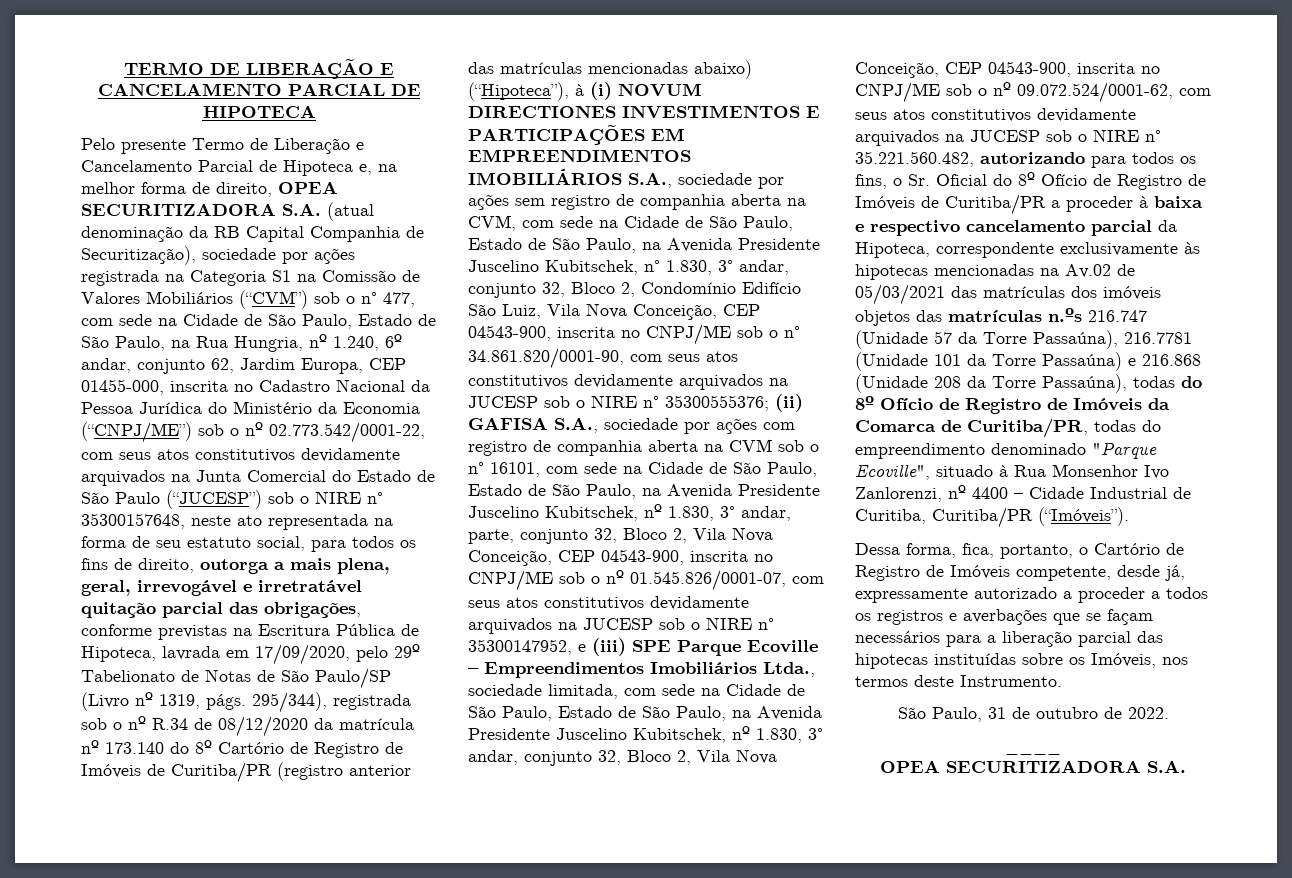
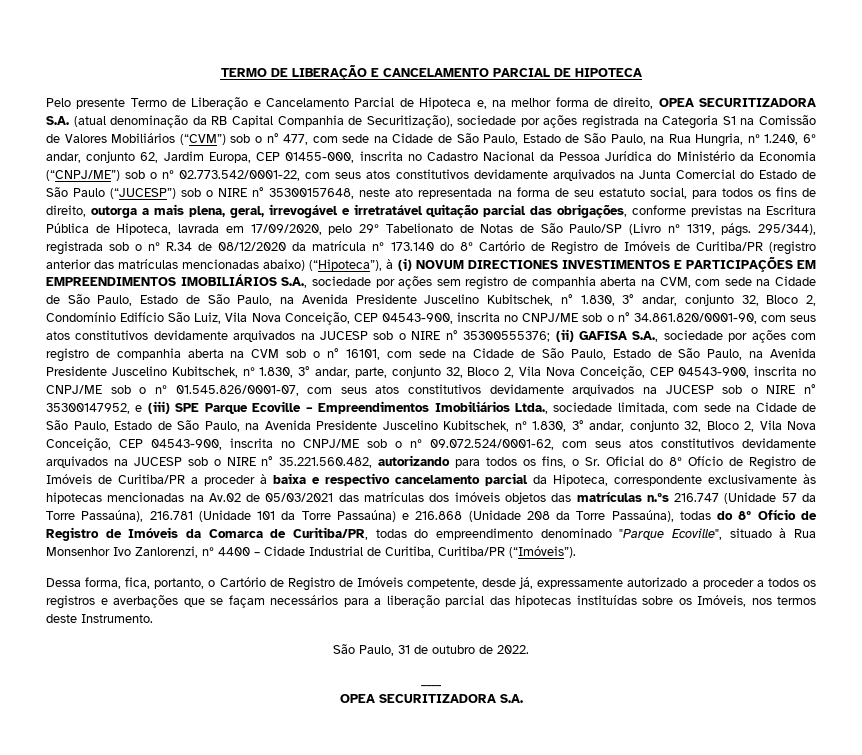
- (ii) GAFISA S.A., sociedade por ações com registro de companhia aberta na CVM sob o n° 16101, com sede na Cidade de São Paulo, Estado de São Paulo, na Avenida Presidente Juscelino Kubitschek, nº 1.830, 3° andar, parte, conjunto 32, Bloco 2, Vila Nova Conceição, CEP 04543-900, inscrita no CNPJ/ME sob o nº 01.545.826/0001-07, com seus atos constitutivos devidamente arquivados na JUCESP sob o NIRE n° 35300147952, e (iii) SPE Parque Ecoville – Empreendimentos Imobiliários Ltda., sociedade limitada, com sede na Cidade de São Paulo, Estado de São Paulo, na Avenida Presidente Juscelino Kubitschek, nº 1.830, 3° andar, conjunto 32, Bloco 2, Vila Nova Conceição, CEP 04543-900, inscrita no CNPJ/ME sob o nº 09.072.524/0001-62, com seus atos constitutivos devidamente arquivados na JUCESP sob o NIRE n° 35.221.560.482, autorizando para todos os fins, o Sr. Oficial do 8º Ofício de Registro de Imóveis de Curitiba/PR a proceder à baixa e respectivo cancelamento parcial da Hipoteca, correspondente exclusivamente às hipotecas mencionadas na Av.02 de 05/03/2021 das matrículas dos imóveis objetos das matrículas n.ºs 216.747 (Unidade 57 da Torre Passaúna), 216.7781 (Unidade 101 da Torre Passaúna) e 216.868 (Unidade 208 da Torre Passaúna), todas do 8º Ofício de Registro de Imóveis da Comarca de Curitiba/PR, todas do empreendimento denominado "Parque Ecoville", situado à Rua Monsenhor Ivo Zanlorenzi, nº 4400 – Cidade Industrial de Curitiba, Curitiba/PR (“Imóveis”).
+ (ii) GAFISA S.A., sociedade por ações com registro de companhia aberta na CVM sob o n° 16101, com sede na Cidade de São Paulo, Estado de São Paulo, na Avenida Presidente Juscelino Kubitschek, nº 1.830, 3° andar, parte, conjunto 32, Bloco 2, Vila Nova Conceição, CEP 04543-900, inscrita no CNPJ/ME sob o nº 01.545.826/0001-07, com seus atos constitutivos devidamente arquivados na JUCESP sob o NIRE n° 35300147952, e (iii) SPE Parque Ecoville – Empreendimentos Imobiliários Ltda., sociedade limitada, com sede na Cidade de São Paulo, Estado de São Paulo, na Avenida Presidente Juscelino Kubitschek, nº 1.830, 3° andar, conjunto 32, Bloco 2, Vila Nova Conceição, CEP 04543-900, inscrita no CNPJ/ME sob o nº 09.072.524/0001-62, com seus atos constitutivos devidamente arquivados na JUCESP sob o NIRE n° 35.221.560.482, autorizando para todos os fins, o Sr. Oficial do 8º Ofício de Registro de Imóveis de Curitiba/PR a proceder à baixa e respectivo cancelamento parcial da Hipoteca, correspondente exclusivamente às hipotecas mencionadas na Av.02 de 05/03/2021 das matrículas dos imóveis objetos das matrículas n.ºs 216.747 (Unidade 57 da Torre Passaúna), 216.781 (Unidade 101 da Torre Passaúna) e 216.868 (Unidade 208 da Torre Passaúna), todas do 8º Ofício de Registro de Imóveis da Comarca de Curitiba/PR, todas do empreendimento denominado "Parque Ecoville", situado à Rua Monsenhor Ivo Zanlorenzi, nº 4400 – Cidade Industrial de Curitiba, Curitiba/PR (“Imóveis”).

